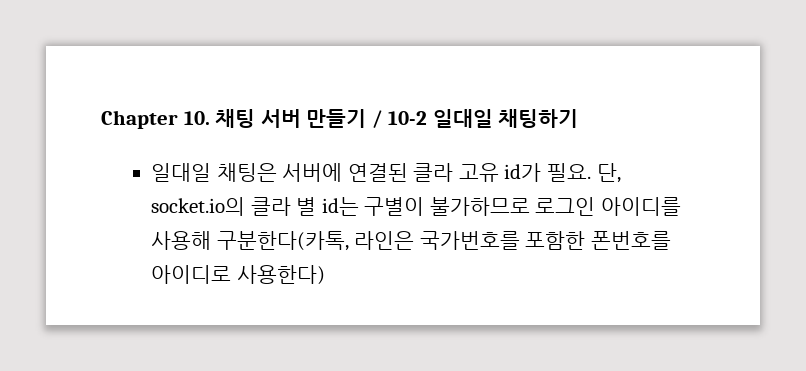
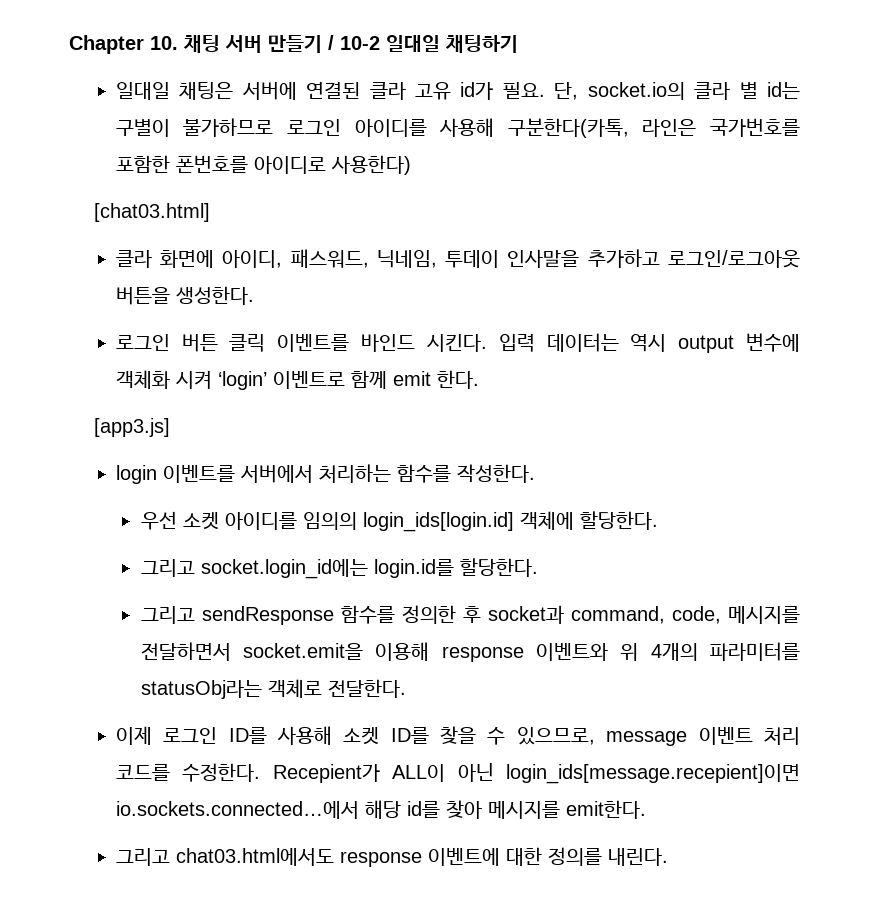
+ [chat03.html]
+ 클라 화면에 아이디, 패스워드, 닉네임, 투데이 인사말을 추가하고 로그인/로그아웃 버튼을 생성한다.
+ 로그인 버튼 클릭 이벤트를 바인드 시킨다. 입력 데이터는 역시 output 변수에 객체화 시켜 ‘login’ 이벤트로 함께 emit 한다.
+ [app3.js]
+ login 이벤트를 서버에서 처리하는 함수를 작성한다.
+ 우선 소켓 아이디를 임의의 login_ids[login.id] 객체에 할당한다.
+ 그리고 socket.login_id에는 login.id를 할당한다.
+ 그리고 sendResponse 함수를 정의한 후 socket과 command, code, 메시지를 전달하면서 socket.emit을 이용해 response 이벤트와 위 4개의 파라미터를 statusObj라는 객체로 전달한다.
+ 이제 로그인 ID를 사용해 소켓 ID를 찾을 수 있으므로, message 이벤트 처리 코드를 수정한다. Recepient가 ALL이 아닌 login_ids[message.recepient]이면 io.sockets.connected…에서 해당 id를 찾아 메시지를 emit한다.
+ 그리고 chat03.html에서도 response 이벤트에 대한 정의를 내린다.

